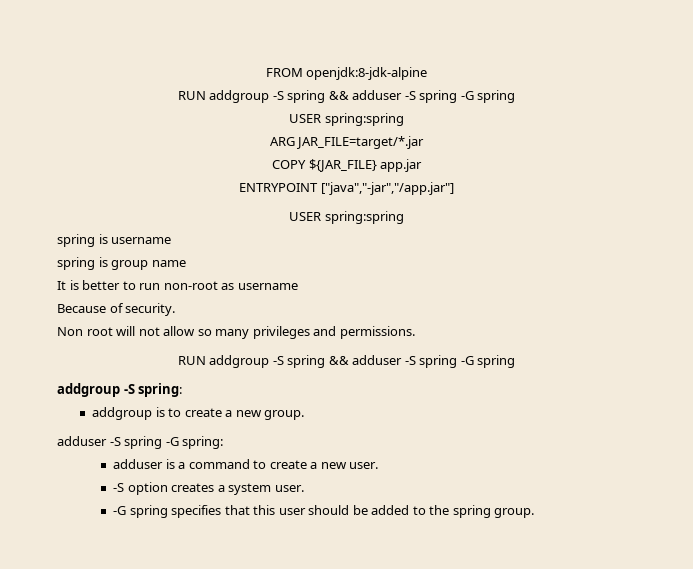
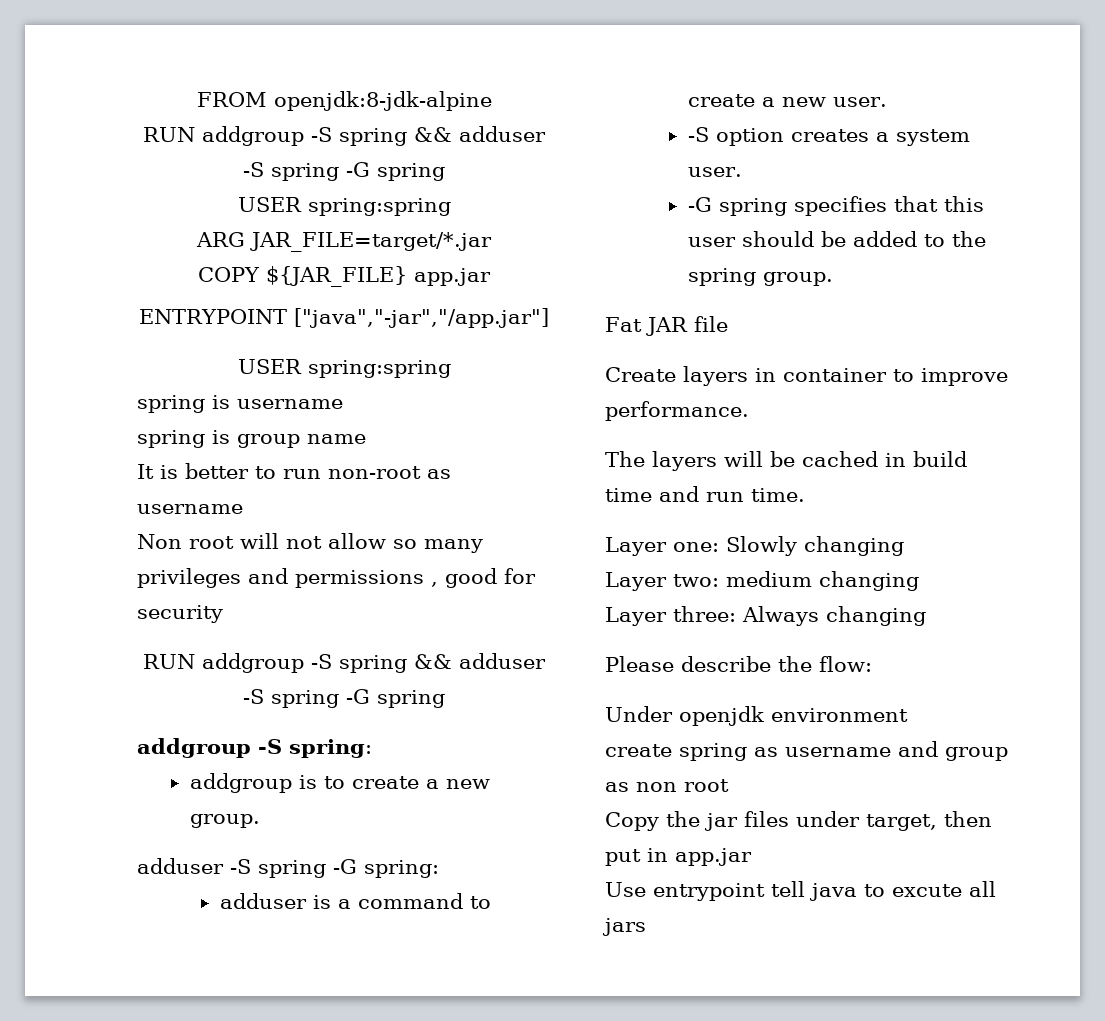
- Because of security.
- Non root will not allow so many privileges and permissions.
+ Non root will not allow so many privileges and permissions , good for security
+ Fat JAR file
+ Create layers in container to improve performance.
+ The layers will be cached in build time and run time.
+ Layer one: Slowly changing
+ Layer two: medium changing
+ Layer three: Always changing
+ Please describe the flow:
+ Under openjdk environment
+ create spring as username and group as non root
+ Copy the jar files under target, then put in app.jar
+ Use entrypoint tell java to excute all jars

